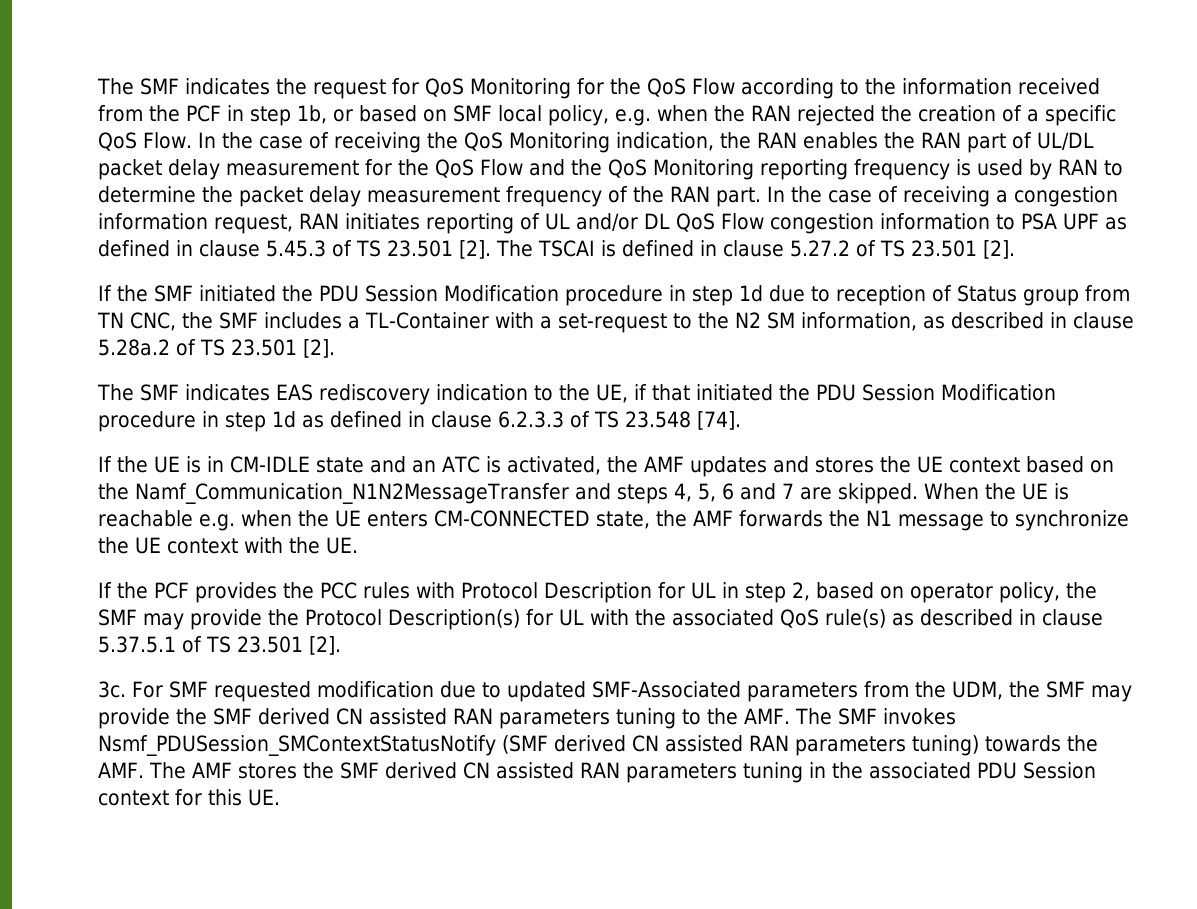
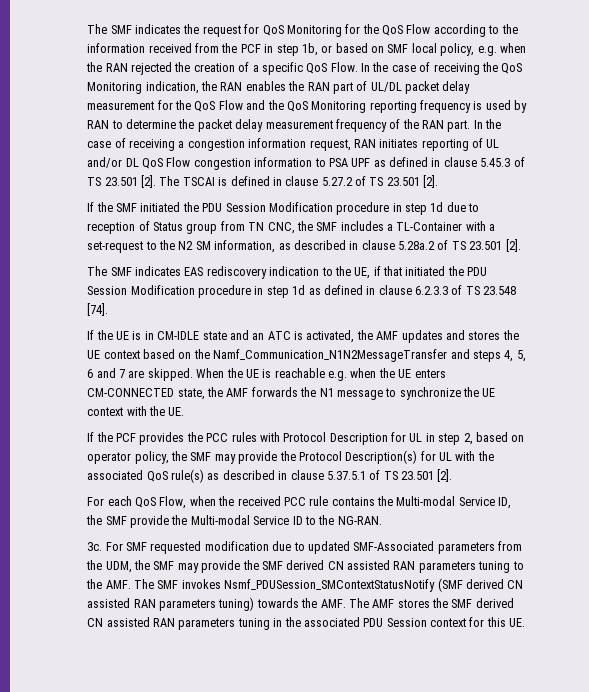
+ For each QoS Flow, when the received PCC rule contains the Multi-modal Service ID, the SMF provide the Multi-modal Service ID to the NG-RAN.

